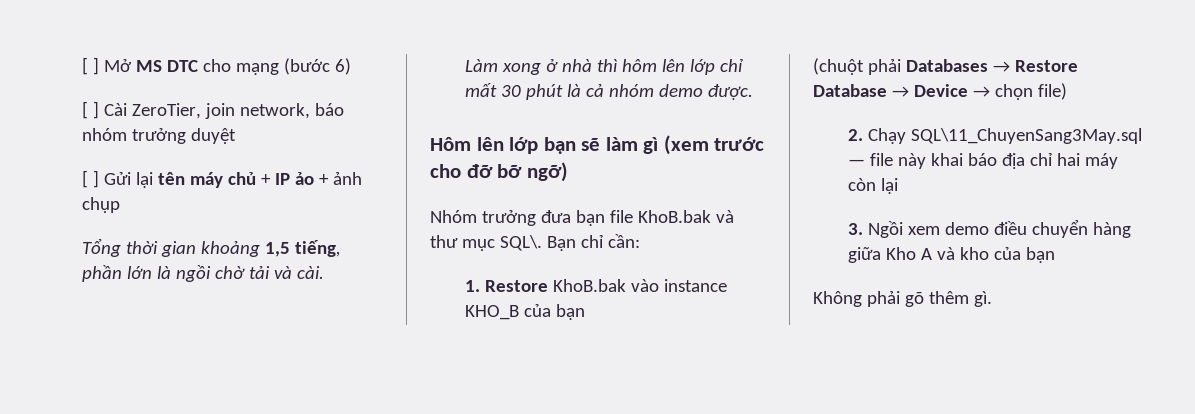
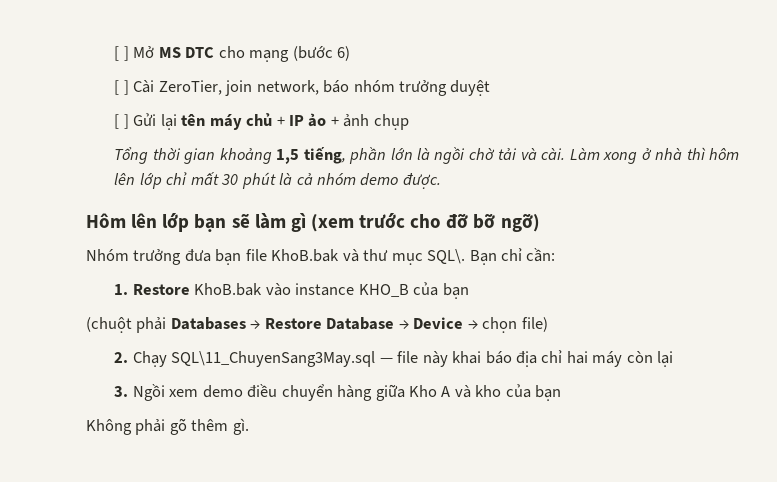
- Tổng thời gian khoảng 1,5 tiếng, phần lớn là ngồi chờ tải và cài.
- Làm xong ở nhà thì hôm lên lớp chỉ mất 30 phút là cả nhóm demo được.
+ Tổng thời gian khoảng 1,5 tiếng, phần lớn là ngồi chờ tải và cài. Làm xong ở nhà thì hôm lên lớp chỉ mất 30 phút là cả nhóm demo được.

